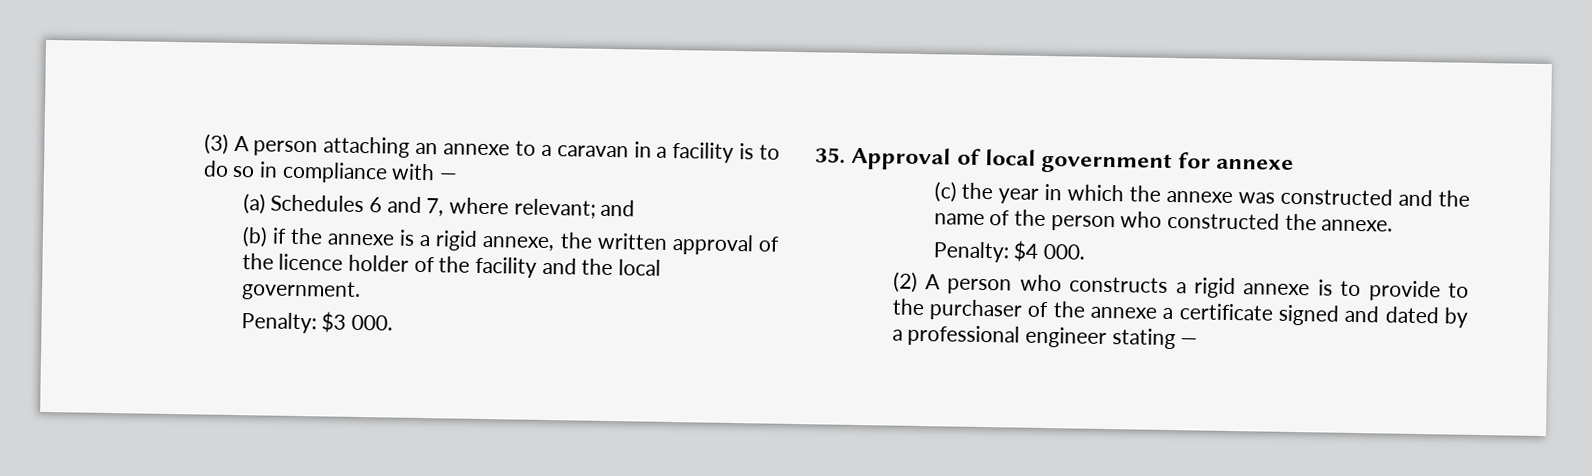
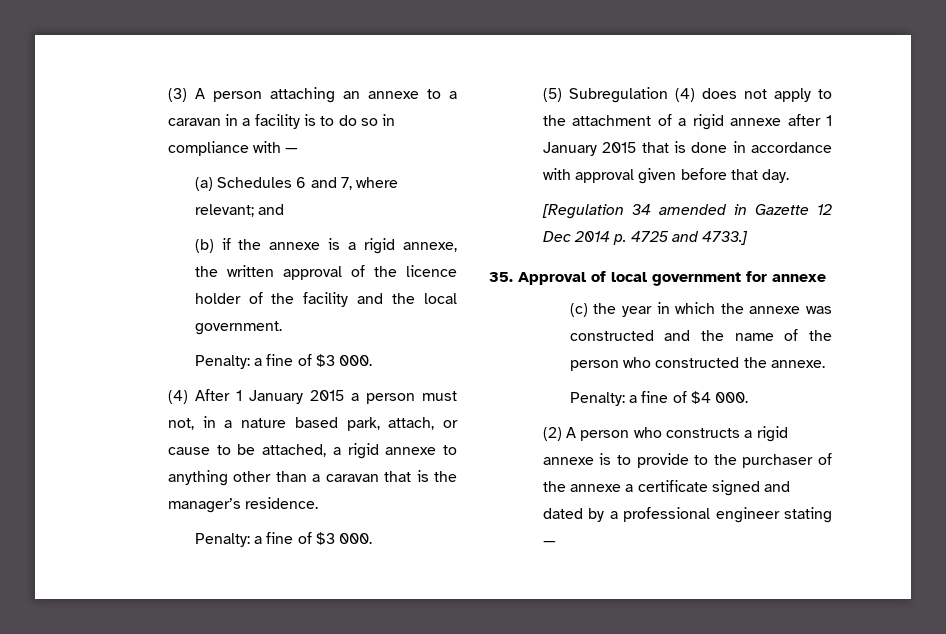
  (b) if the annexe is a rigid annexe, the written approval of the licence holder of the facility and the local government.
- Penalty: $3 000.
+ Penalty: a fine of $3 000.
+ (4) After 1 January 2015 a person must not, in a nature based park, attach, or cause to be attached, a rigid annexe to anything other than a caravan that is the manager’s residence.
+ Penalty: a fine of $3 000.
+ (5) Subregulation (4) does not apply to the attachment of a rigid annexe after 1 January 2015 that is done in accordance with approval given before that day.
+ [Regulation 34 amended in Gazette 12 Dec 2014 p. 4725 and 4733.]
- Penalty: $4 000.
+ Penalty: a fine of $4 000.

